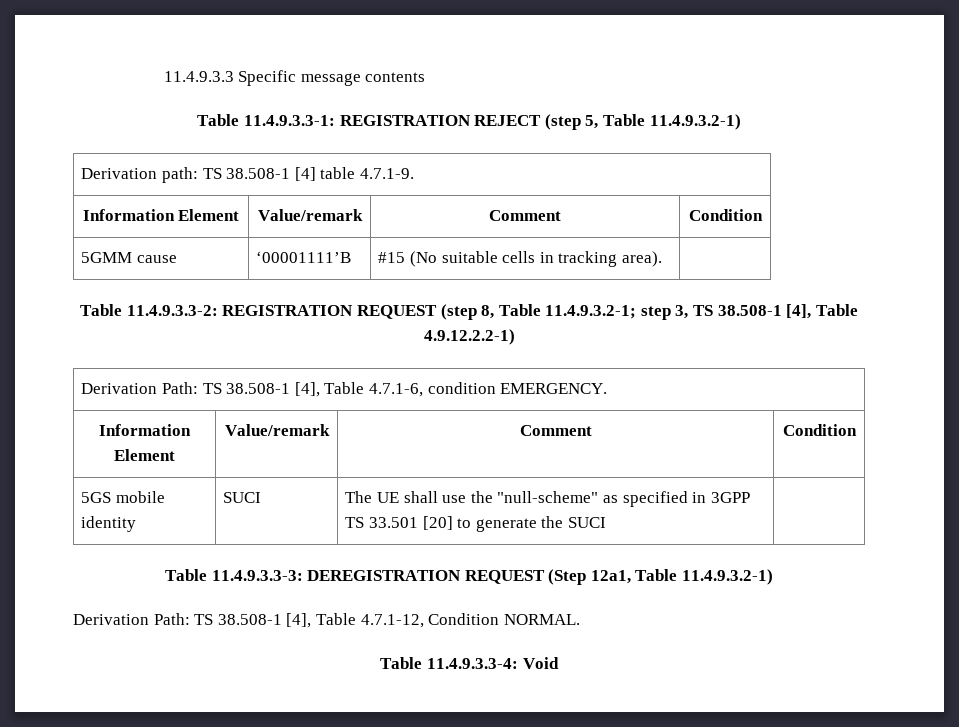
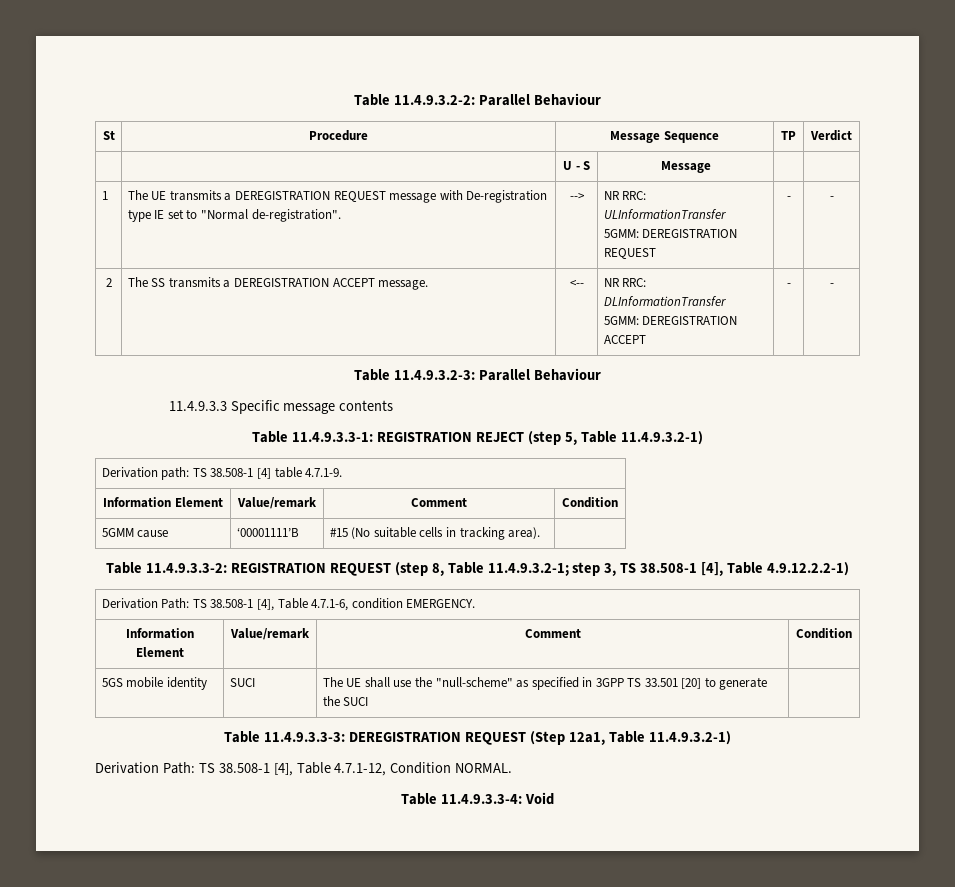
+ Table 11.4.9.3.2-2: Parallel Behaviour
+ St | Procedure | Message Sequence | TP | Verdict
+ | | U - S | Message | |
+ 1 | The UE transmits a DEREGISTRATION REQUEST message with De-registration type IE set to "Normal de-registration". | --> | NR RRC: ULInformationTransfer
+ 5GMM: DEREGISTRATION REQUEST | - | -
+ 2 | The SS transmits a DEREGISTRATION ACCEPT message. | <-- | NR RRC: DLInformationTransfer
+ 5GMM: DEREGISTRATION ACCEPT | - | -
+ Table 11.4.9.3.2-3: Parallel Behaviour

